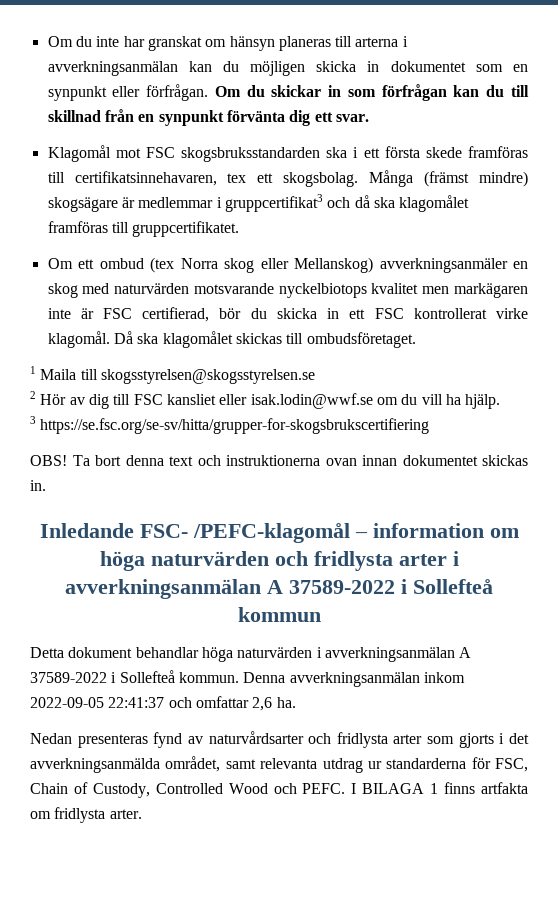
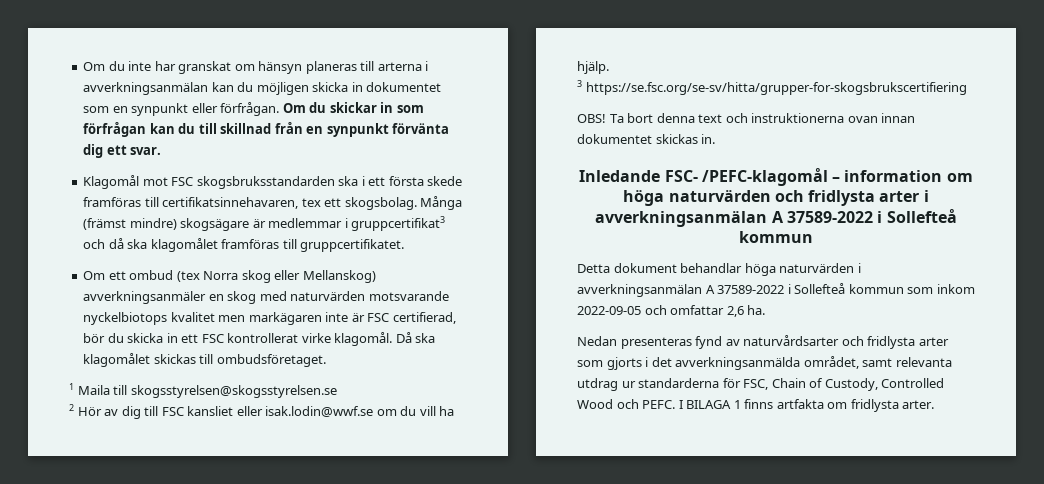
- Detta dokument behandlar höga naturvärden i avverkningsanmälan A 37589-2022 i Sollefteå kommun. Denna avverkningsanmälan inkom 2022-09-05 22:41:37 och omfattar 2,6 ha.
+ Detta dokument behandlar höga naturvärden i avverkningsanmälan A 37589-2022 i Sollefteå kommun som inkom 2022-09-05 och omfattar 2,6 ha.

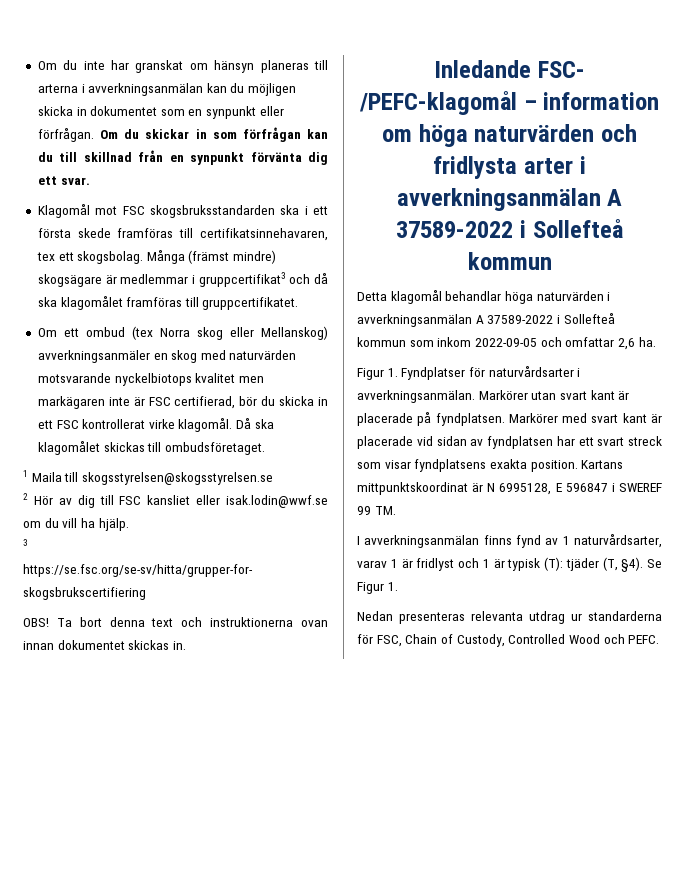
- Detta dokument behandlar höga naturvärden i avverkningsanmälan A 37589-2022 i Sollefteå kommun som inkom 2022-09-05 och omfattar 2,6 ha.
+ Detta klagomål behandlar höga naturvärden i avverkningsanmälan A 37589-2022 i Sollefteå kommun som inkom 2022-09-05 och omfattar 2,6 ha.
- Nedan presenteras fynd av naturvårdsarter och fridlysta arter som gjorts i det avverkningsanmälda området, samt relevanta utdrag ur standarderna för FSC, Chain of Custody, Controlled Wood och PEFC. I BILAGA 1 finns artfakta om fridlysta arter.
+ Figur 1. Fyndplatser för naturvårdsarter i avverkningsanmälan. Markörer utan svart kant är placerade på fyndplatsen. Markörer med svart kant är placerade vid sidan av fyndplatsen har ett svart streck som visar fyndplatsens exakta position. Kartans mittpunktskoordinat är N 6995128, E 596847 i SWEREF 99 TM.
+ I avverkningsanmälan finns fynd av 1 naturvårdsarter, varav 1 är fridlyst och 1 är typisk (T): tjäder (T, §4). Se Figur 1.
+ Nedan presenteras relevanta utdrag ur standarderna för FSC, Chain of Custody, Controlled Wood och PEFC.

